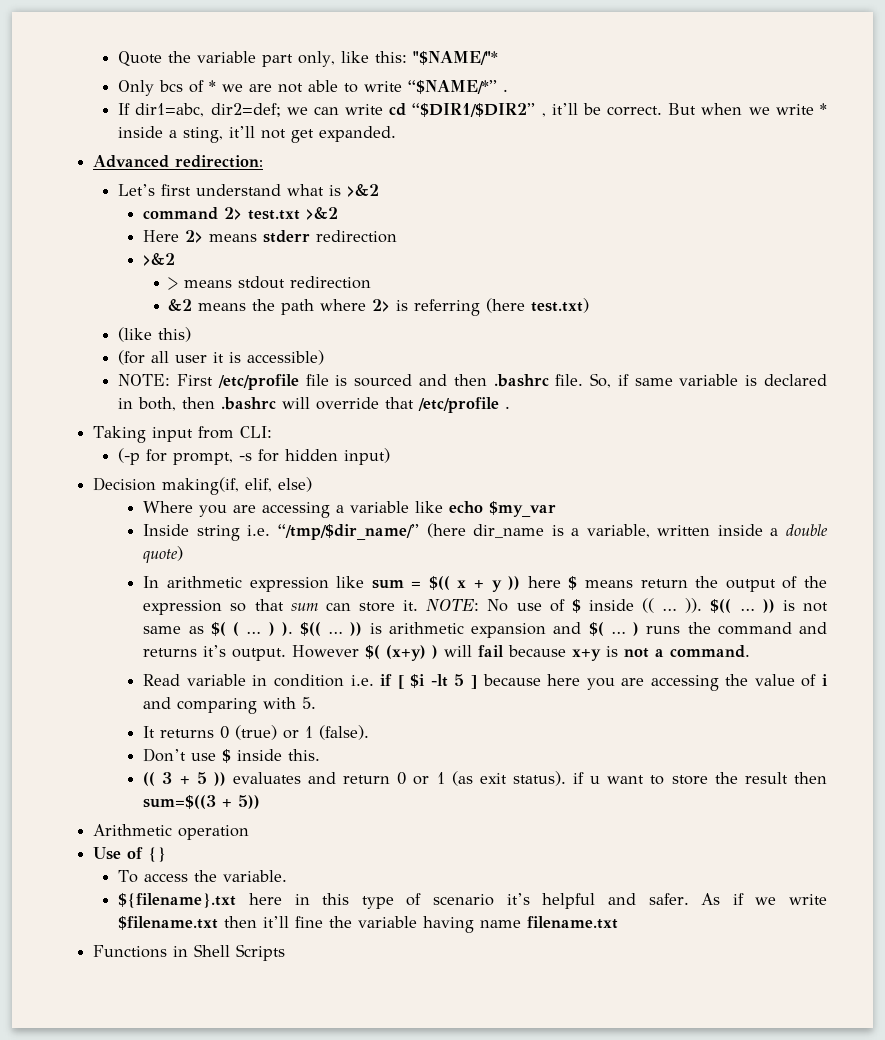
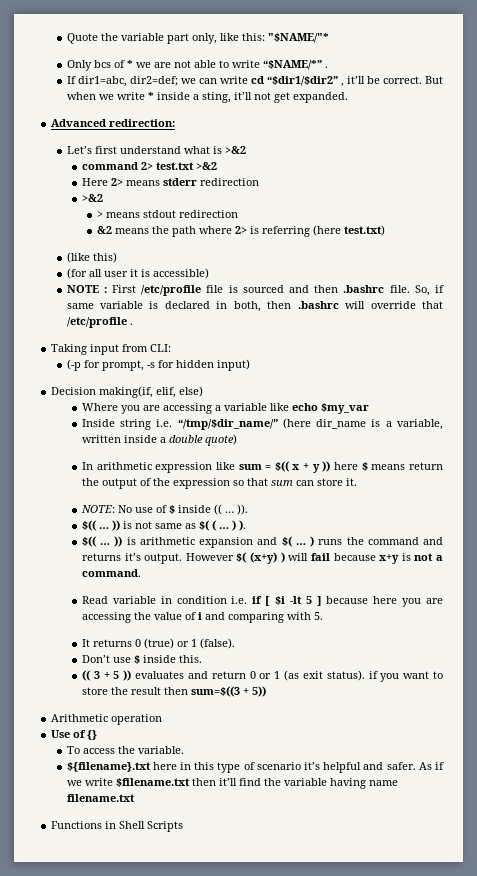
- If dir1=abc, dir2=def; we can write cd “$DIR1/$DIR2” , it’ll be correct.
+ If dir1=abc, dir2=def; we can write cd “$dir1/$dir2” , it’ll be correct.
- NOTE: First /etc/profile file is sourced and then .bashrc file.
+ NOTE : First /etc/profile file is sourced and then .bashrc file.
- In arithmetic expression like sum = $(( x + y )) here $ means return the output of the expression so that sum can store it. NOTE:
+ In arithmetic expression like sum = $(( x + y )) here $ means return the output of the expression so that sum can store it.
+ NOTE:
- No use of $ inside (( … )). $(( … )) is not same as $( ( … ) ). $(( … )) is arithmetic expansion and $( … ) runs the command and returns it’s output.
+ No use of $ inside (( … )).
+ $(( … )) is not same as $( ( … ) ).
+ $(( … )) is arithmetic expansion and $( … ) runs the command and returns it’s output.
- (( 3 + 5 )) evaluates and return 0 or 1 (as exit status). if u want to store the result then sum=$((3 + 5))
+ (( 3 + 5 )) evaluates and return 0 or 1 (as exit status). if you want to store the result then sum=$((3 + 5))
- As if we write $filename.txt then it’ll fine the variable having name filename.txt
+ As if we write $filename.txt then it’ll find the variable having name filename.txt

